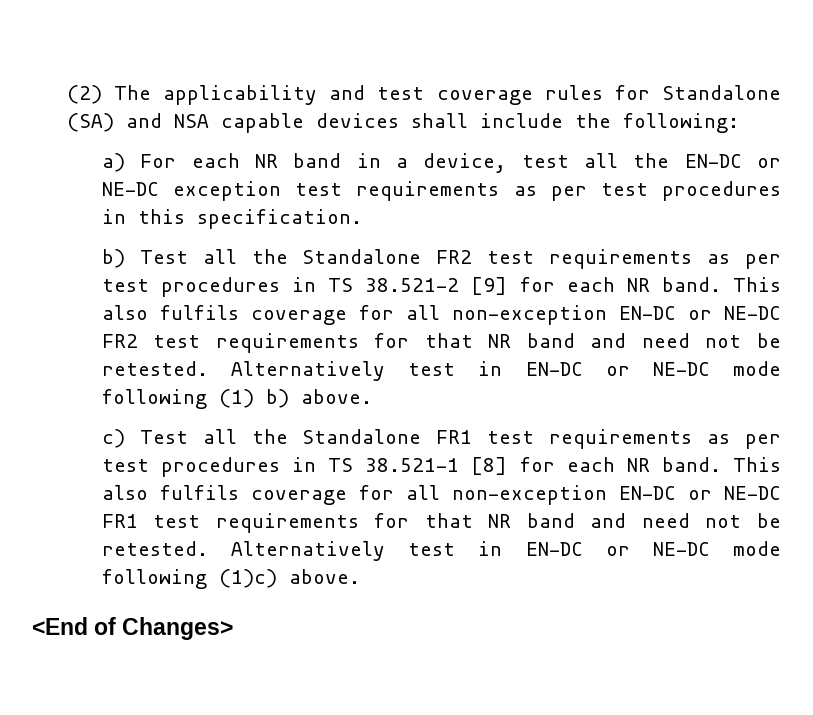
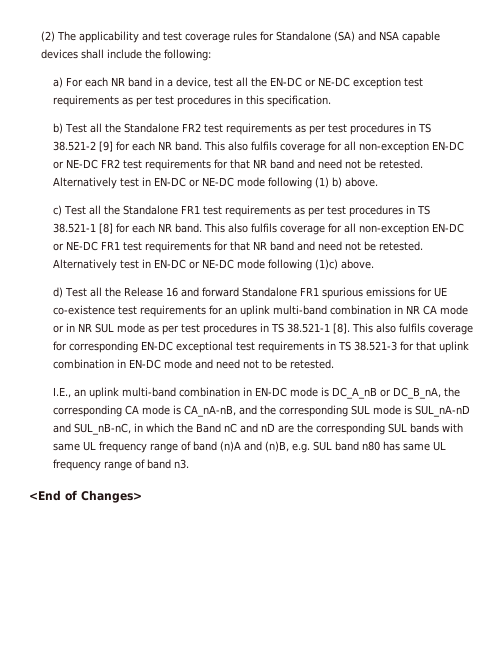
+ d) Test all the Release 16 and forward Standalone FR1 spurious emissions for UE co-existence test requirements for an uplink multi-band combination in NR CA mode or in NR SUL mode as per test procedures in TS 38.521-1 [8]. This also fulfils coverage for corresponding EN-DC exceptional test requirements in TS 38.521-3 for that uplink combination in EN-DC mode and need not to be retested.
+ I.E., an uplink multi-band combination in EN-DC mode is DC_A_nB or DC_B_nA, the corresponding CA mode is CA_nA-nB, and the corresponding SUL mode is SUL_nA-nD and SUL_nB-nC, in which the Band nC and nD are the corresponding SUL bands with same UL frequency range of band (n)A and (n)B, e.g. SUL band n80 has same UL frequency range of band n3.

